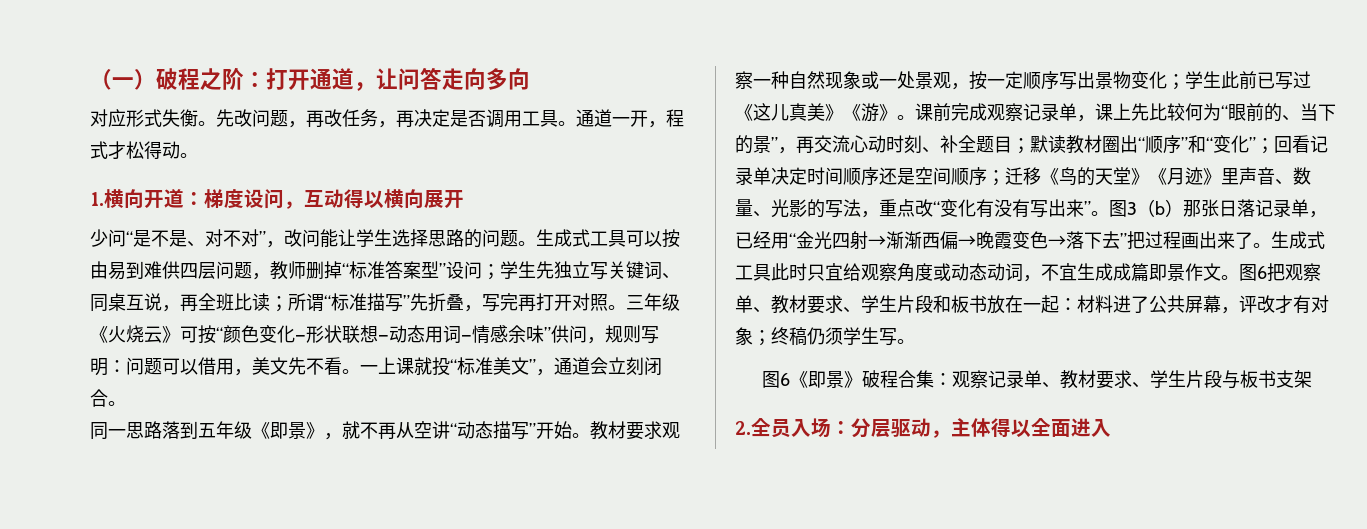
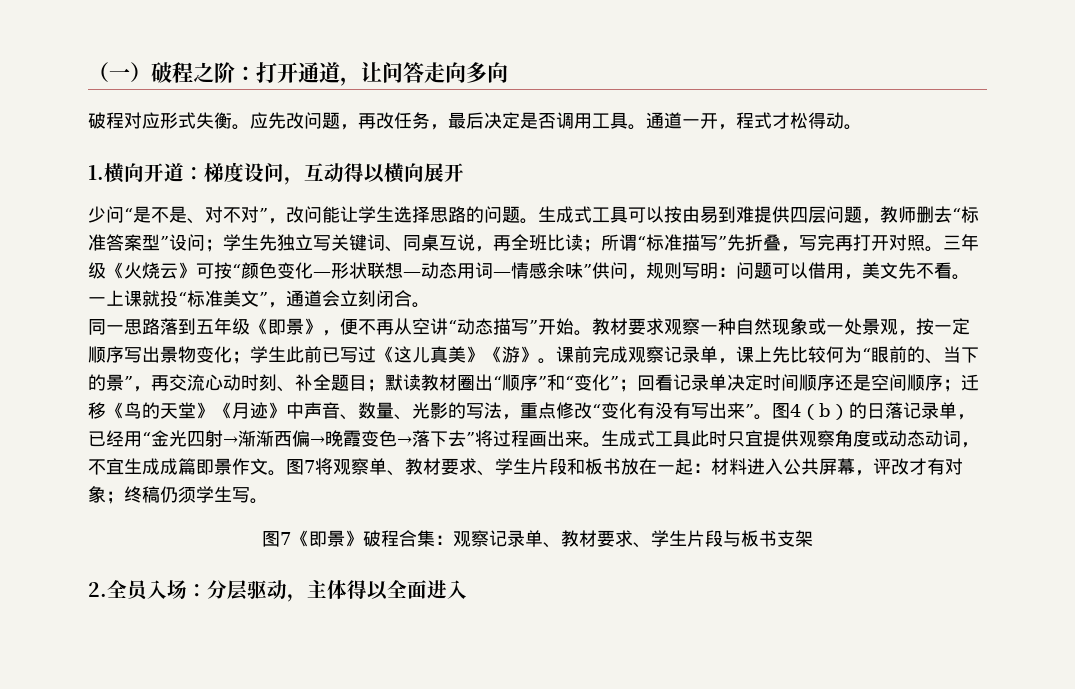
- 对应形式失衡。
+ 破程对应形式失衡。
- 先改问题，再改任务，再决定是否调用工具。
+ 应先改问题，再改任务，最后决定是否调用工具。
- 生成式工具可以按由易到难供四层问题，教师删掉“标准答案型”设问；学生先独立写关键词、同桌互说，再全班比读；所谓“标准描写”先折叠，写完再打开对照。
+ 生成式工具可以按由易到难提供四层问题，教师删去“标准答案型”设问；学生先独立写关键词、同桌互说，再全班比读；所谓“标准描写”先折叠，写完再打开对照。
- 同一思路落到五年级《即景》，就不再从空讲“动态描写”开始。
+ 同一思路落到五年级《即景》，便不再从空讲“动态描写”开始。
- 迁移《鸟的天堂》《月迹》里声音、数量、光影的写法，重点改“变化有没有写出来”。
+ 迁移《鸟的天堂》《月迹》中声音、数量、光影的写法，重点修改“变化有没有写出来”。
- 图3（b）那张日落记录单，已经用“金光四射→渐渐西偏→晚霞变色→落下去”把过程画出来了。
+ 图4（b）的日落记录单，已经用“金光四射→渐渐西偏→晚霞变色→落下去”将过程画出来。
- 生成式工具此时只宜给观察角度或动态动词，不宜生成成篇即景作文。
+ 生成式工具此时只宜提供观察角度或动态动词，不宜生成成篇即景作文。
- 图6把观察单、教材要求、学生片段和板书放在一起：材料进了公共屏幕，评改才有对象；终稿仍须学生写。
+ 图7将观察单、教材要求、学生片段和板书放在一起：材料进入公共屏幕，评改才有对象；终稿仍须学生写。
- 图6《即景》破程合集：观察记录单、教材要求、学生片段与板书支架
+ 图7《即景》破程合集：观察记录单、教材要求、学生片段与板书支架

